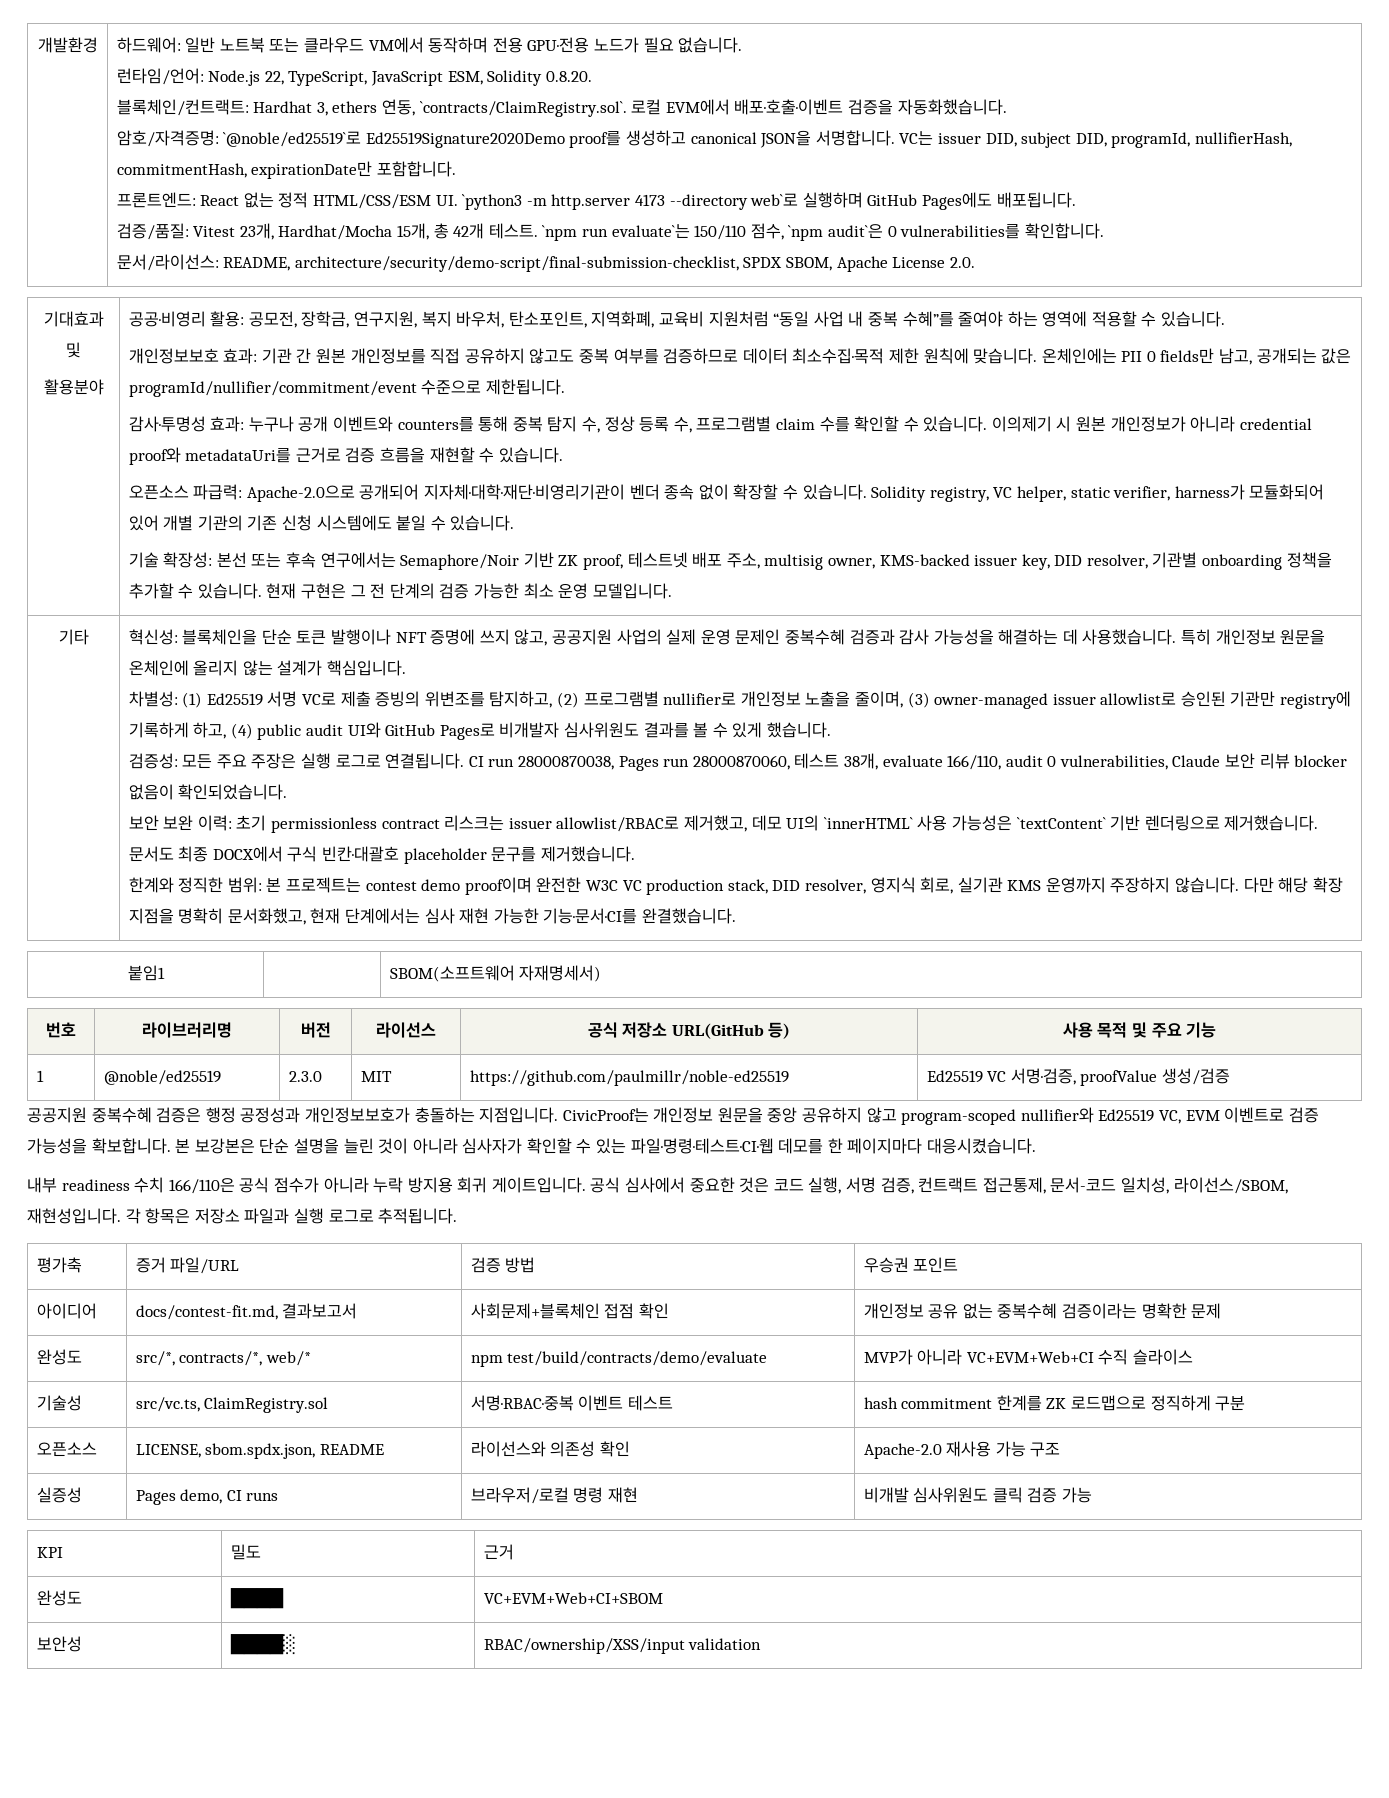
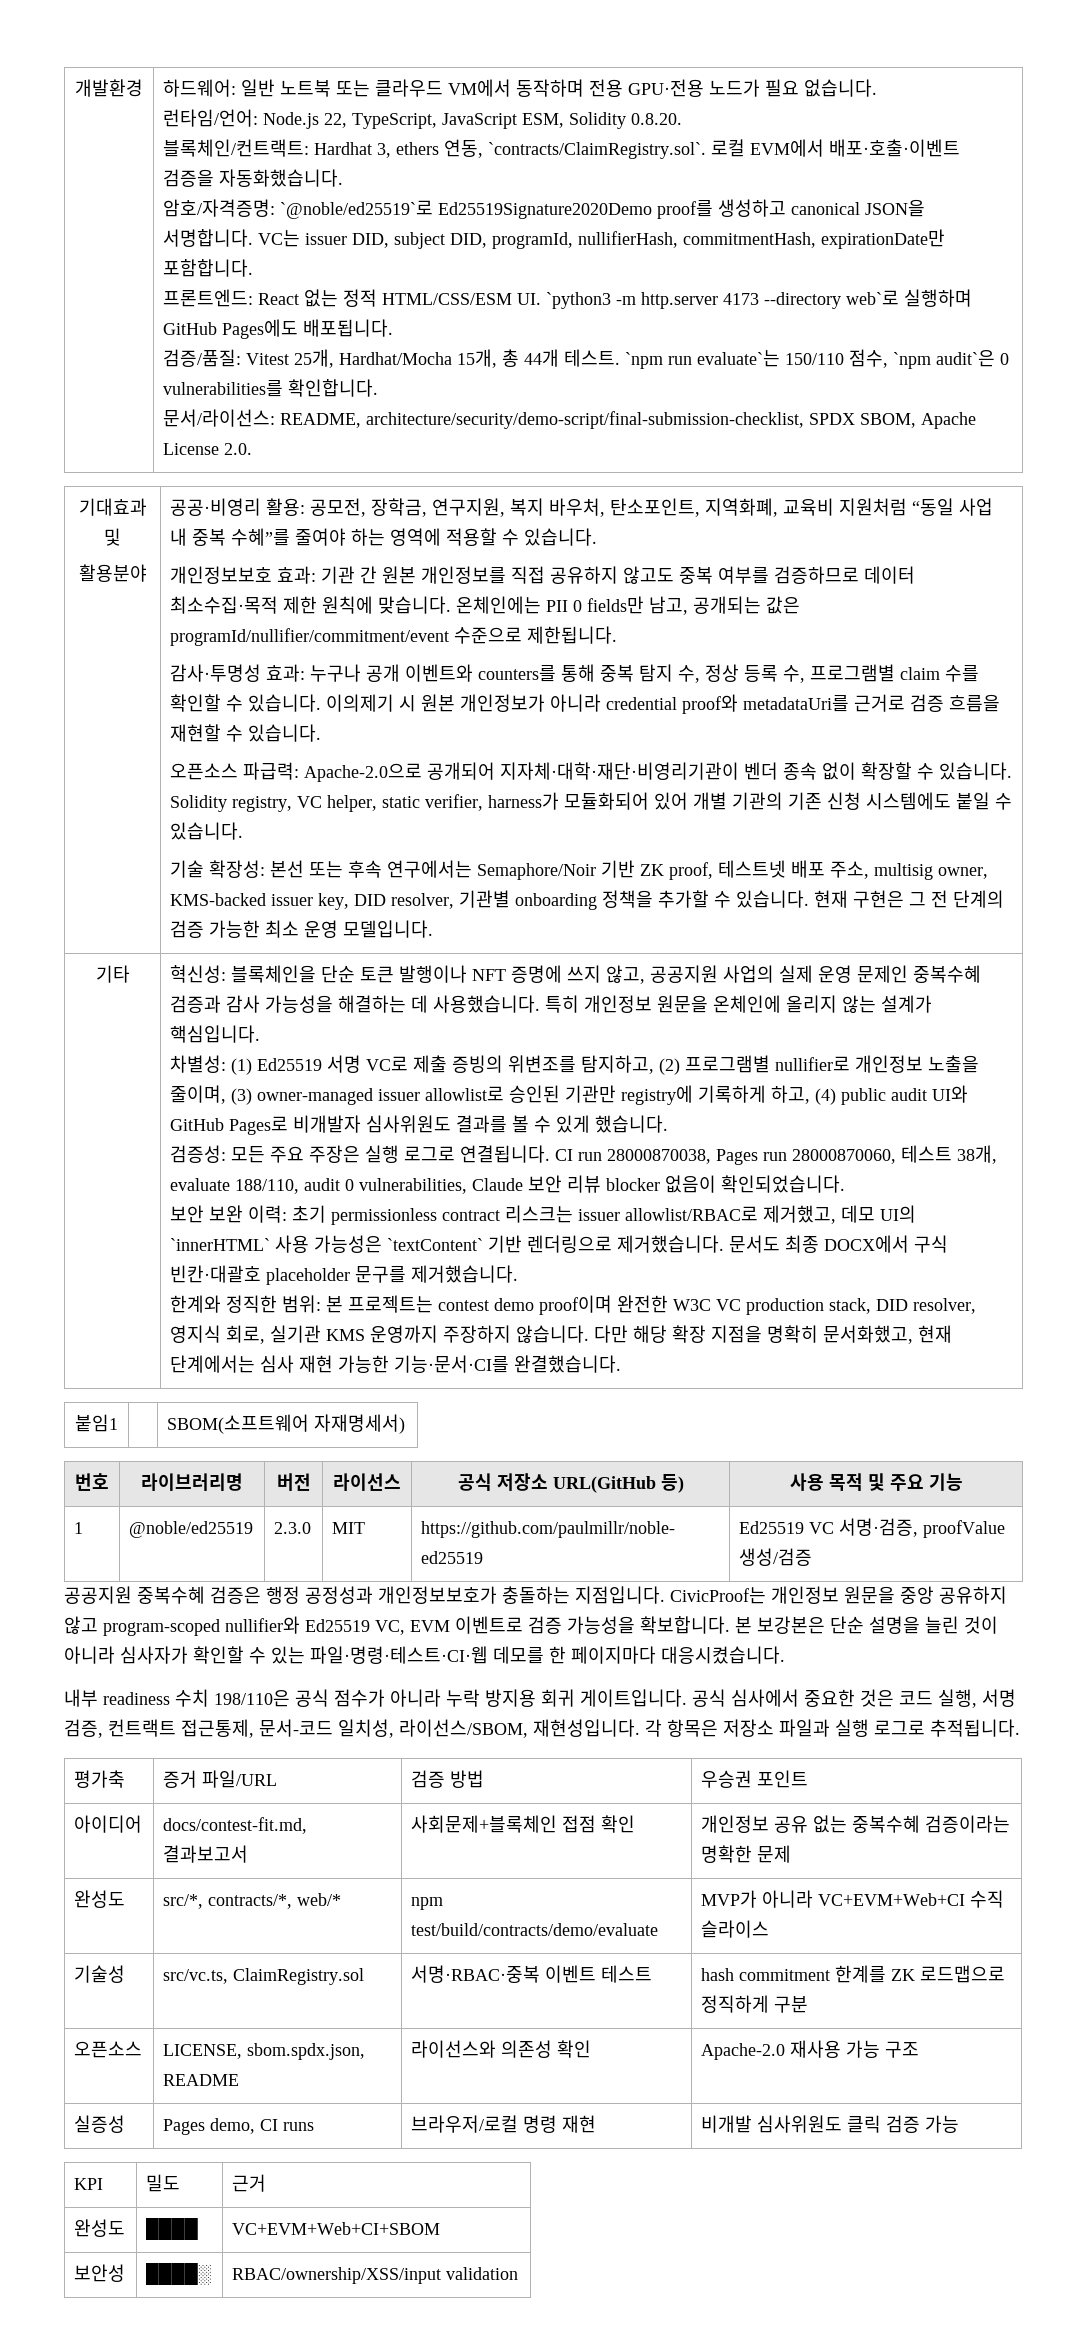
- 검증/품질: Vitest 23개, Hardhat/Mocha 15개, 총 42개 테스트.
+ 검증/품질: Vitest 25개, Hardhat/Mocha 15개, 총 44개 테스트.
- CI run 28000870038, Pages run 28000870060, 테스트 38개, evaluate 166/110, audit 0 vulnerabilities, Claude 보안 리뷰 blocker 없음이 확인되었습니다.
+ CI run 28000870038, Pages run 28000870060, 테스트 38개, evaluate 188/110, audit 0 vulnerabilities, Claude 보안 리뷰 blocker 없음이 확인되었습니다.
- 내부 readiness 수치 166/110은 공식 점수가 아니라 누락 방지용 회귀 게이트입니다.
+ 내부 readiness 수치 198/110은 공식 점수가 아니라 누락 방지용 회귀 게이트입니다.

